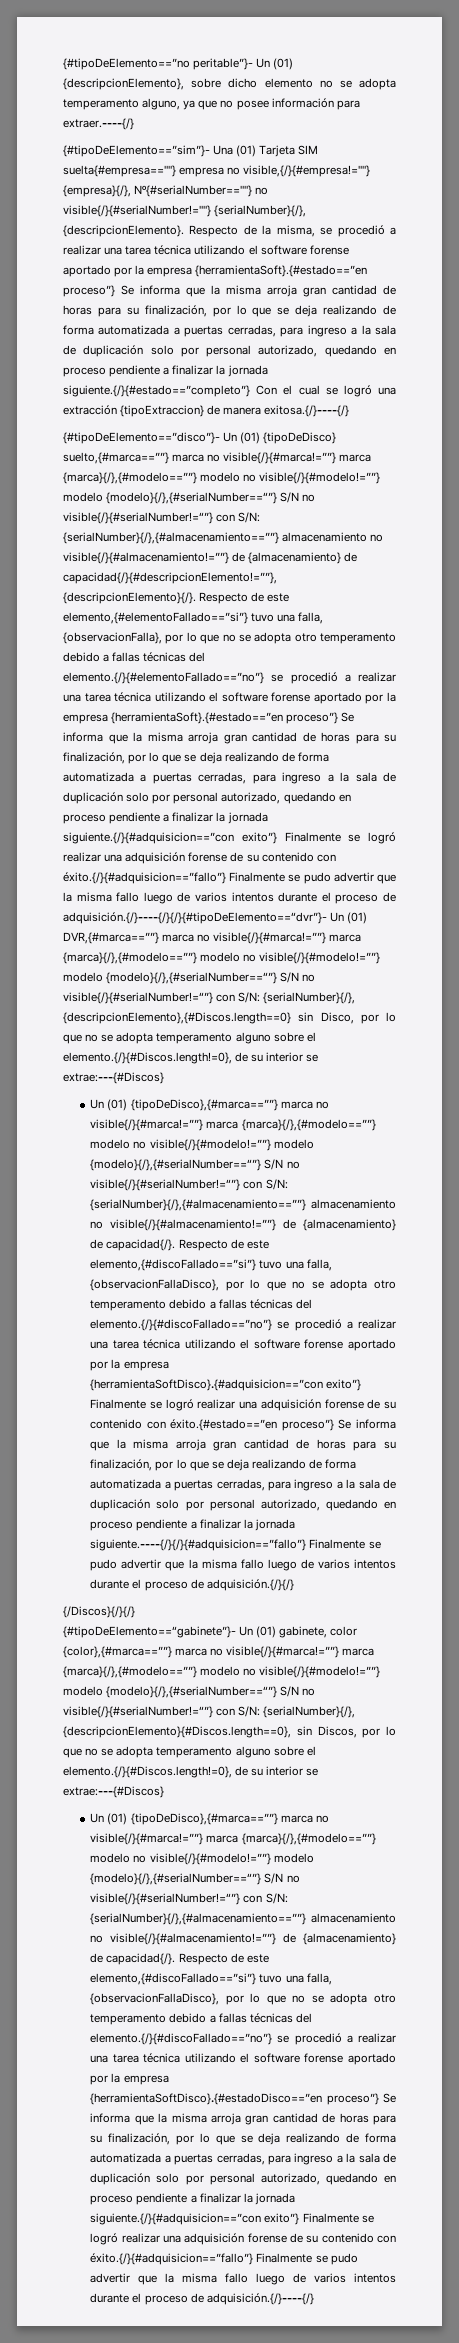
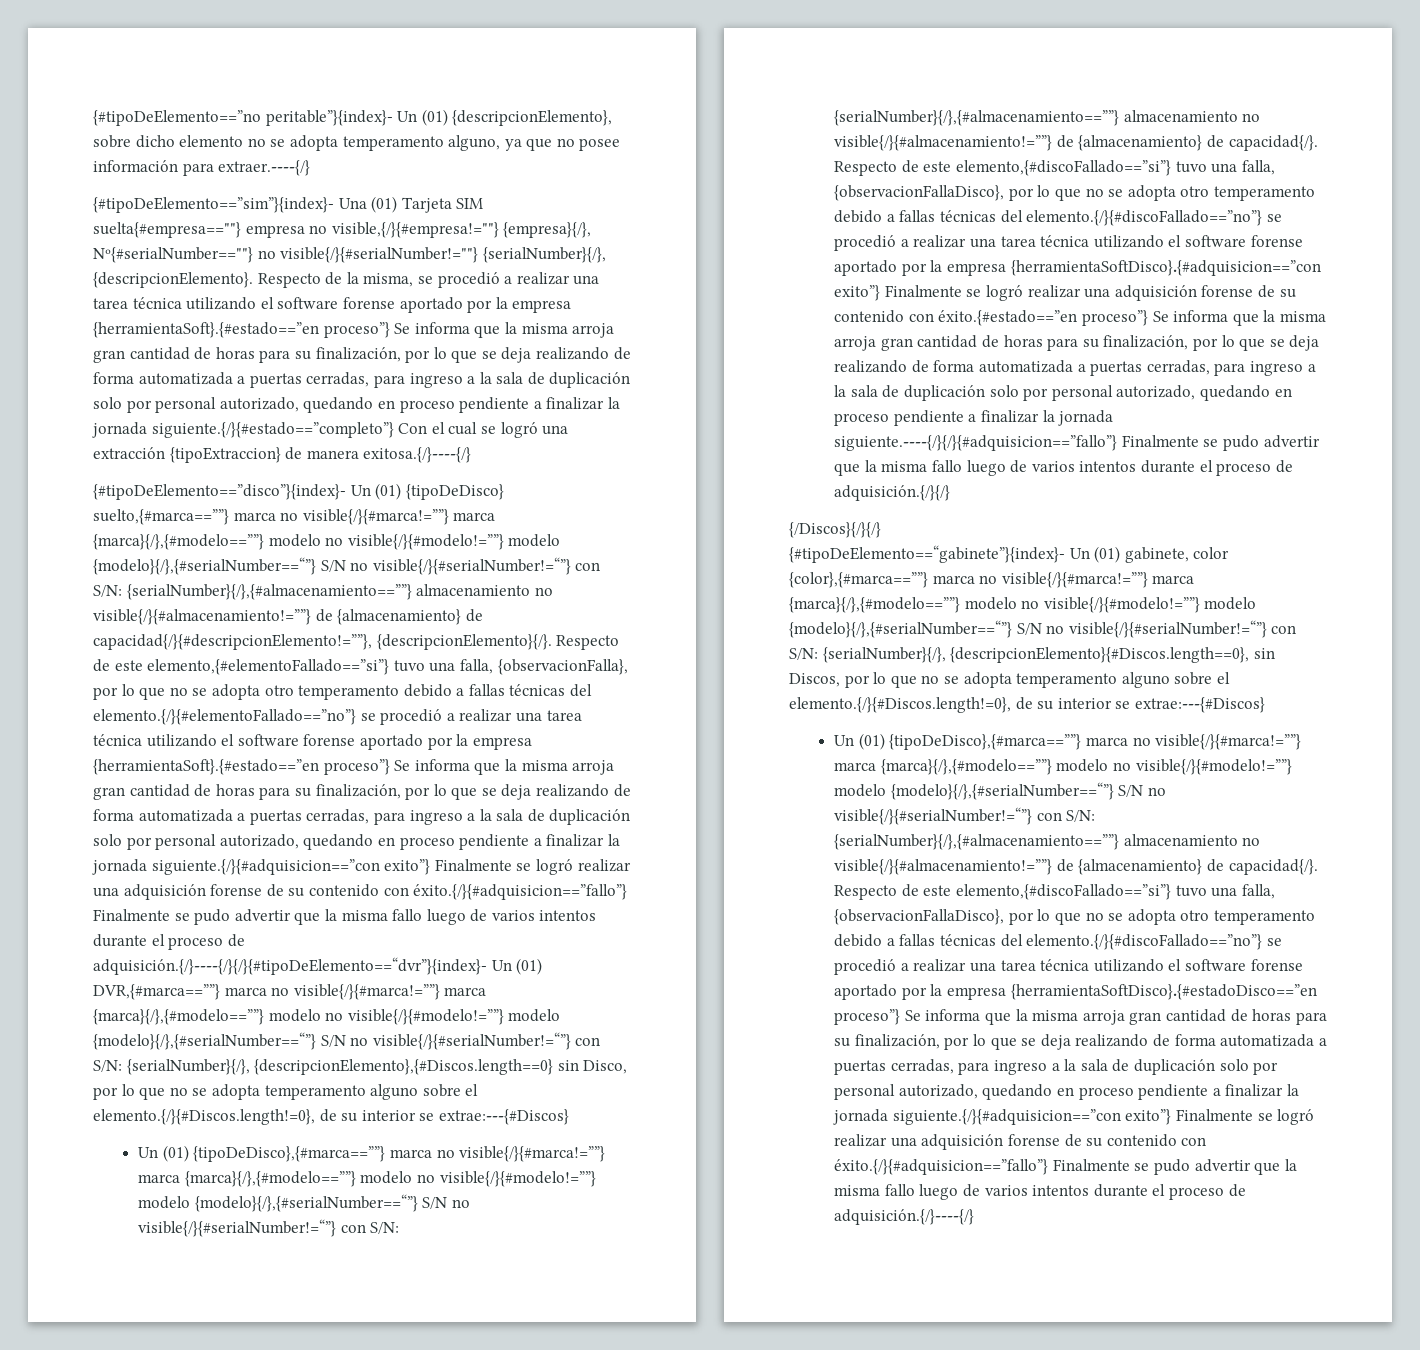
- {#tipoDeElemento==”no peritable”}- Un (01) {descripcionElemento}, sobre dicho elemento no se adopta temperamento alguno, ya que no posee información para extraer.----{/}
+ {#tipoDeElemento==”no peritable”}{index}- Un (01) {descripcionElemento}, sobre dicho elemento no se adopta temperamento alguno, ya que no posee información para extraer.----{/}
- {#tipoDeElemento==”sim”}- Una (01) Tarjeta SIM suelta{#empresa==""} empresa no visible,{/}{#empresa!=""} {empresa}{/}, Nº{#serialNumber==""} no visible{/}{#serialNumber!=""} {serialNumber}{/}, {descripcionElemento}.
+ {#tipoDeElemento==”sim”}{index}- Una (01) Tarjeta SIM suelta{#empresa==""} empresa no visible,{/}{#empresa!=""} {empresa}{/}, Nº{#serialNumber==""} no visible{/}{#serialNumber!=""} {serialNumber}{/}, {descripcionElemento}.
- {#tipoDeElemento==”disco”}- Un (01) {tipoDeDisco} suelto,{#marca==””} marca no visible{/}{#marca!=””} marca {marca}{/},{#modelo==””} modelo no visible{/}{#modelo!=””} modelo {modelo}{/},{#serialNumber==“”} S/N no visible{/}{#serialNumber!=“”} con S/N: {serialNumber}{/},{#almacenamiento==””} almacenamiento no visible{/}{#almacenamiento!=””} de {almacenamiento} de capacidad{/}{#descripcionElemento!=””}, {descripcionElemento}{/}.
+ {#tipoDeElemento==”disco”}{index}- Un (01) {tipoDeDisco} suelto,{#marca==””} marca no visible{/}{#marca!=””} marca {marca}{/},{#modelo==””} modelo no visible{/}{#modelo!=””} modelo {modelo}{/},{#serialNumber==“”} S/N no visible{/}{#serialNumber!=“”} con S/N: {serialNumber}{/},{#almacenamiento==””} almacenamiento no visible{/}{#almacenamiento!=””} de {almacenamiento} de capacidad{/}{#descripcionElemento!=””}, {descripcionElemento}{/}.
- Respecto de este elemento,{#elementoFallado==”si”} tuvo una falla, {observacionFalla}, por lo que no se adopta otro temperamento debido a fallas técnicas del elemento.{/}{#elementoFallado==”no”} se procedió a realizar una tarea técnica utilizando el software forense aportado por la empresa {herramientaSoft}.{#estado==”en proceso”} Se informa que la misma arroja gran cantidad de horas para su finalización, por lo que se deja realizando de forma automatizada a puertas cerradas, para ingreso a la sala de duplicación solo por personal autorizado, quedando en proceso pendiente a finalizar la jornada siguiente.{/}{#adquisicion==”con exito”} Finalmente se logró realizar una adquisición forense de su contenido con éxito.{/}{#adquisicion==”fallo”} Finalmente se pudo advertir que la misma fallo luego de varios intentos durante el proceso de adquisición.{/}----{/}{/}{#tipoDeElemento==“dvr”}- Un (01) DVR,{#marca==””} marca no visible{/}{#marca!=””} marca {marca}{/},{#modelo==””} modelo no visible{/}{#modelo!=””} modelo {modelo}{/},{#serialNumber==“”} S/N no visible{/}{#serialNumber!=“”} con S/N:
+ Respecto de este elemento,{#elementoFallado==”si”} tuvo una falla, {observacionFalla}, por lo que no se adopta otro temperamento debido a fallas técnicas del elemento.{/}{#elementoFallado==”no”} se procedió a realizar una tarea técnica utilizando el software forense aportado por la empresa {herramientaSoft}.{#estado==”en proceso”} Se informa que la misma arroja gran cantidad de horas para su finalización, por lo que se deja realizando de forma automatizada a puertas cerradas, para ingreso a la sala de duplicación solo por personal autorizado, quedando en proceso pendiente a finalizar la jornada siguiente.{/}{#adquisicion==”con exito”} Finalmente se logró realizar una adquisición forense de su contenido con éxito.{/}{#adquisicion==”fallo”} Finalmente se pudo advertir que la misma fallo luego de varios intentos durante el proceso de adquisición.{/}----{/}{/}{#tipoDeElemento==“dvr”}{index}- Un (01) DVR,{#marca==””} marca no visible{/}{#marca!=””} marca {marca}{/},{#modelo==””} modelo no visible{/}{#modelo!=””} modelo {modelo}{/},{#serialNumber==“”} S/N no visible{/}{#serialNumber!=“”} con S/N:
- {#tipoDeElemento==“gabinete”}- Un (01) gabinete, color {color},{#marca==””} marca no visible{/}{#marca!=””} marca {marca}{/},{#modelo==””} modelo no visible{/}{#modelo!=””} modelo {modelo}{/},{#serialNumber==“”} S/N no visible{/}{#serialNumber!=“”} con S/N: {serialNumber}{/}, {descripcionElemento}{#Discos.length==0}, sin Discos, por lo que no se adopta temperamento alguno sobre el elemento.{/}{#Discos.length!=0}, de su interior se extrae:---{#Discos}
+ {#tipoDeElemento==“gabinete”}{index}- Un (01) gabinete, color {color},{#marca==””} marca no visible{/}{#marca!=””} marca {marca}{/},{#modelo==””} modelo no visible{/}{#modelo!=””} modelo {modelo}{/},{#serialNumber==“”} S/N no visible{/}{#serialNumber!=“”} con S/N: {serialNumber}{/}, {descripcionElemento}{#Discos.length==0}, sin Discos, por lo que no se adopta temperamento alguno sobre el elemento.{/}{#Discos.length!=0}, de su interior se extrae:---{#Discos}

